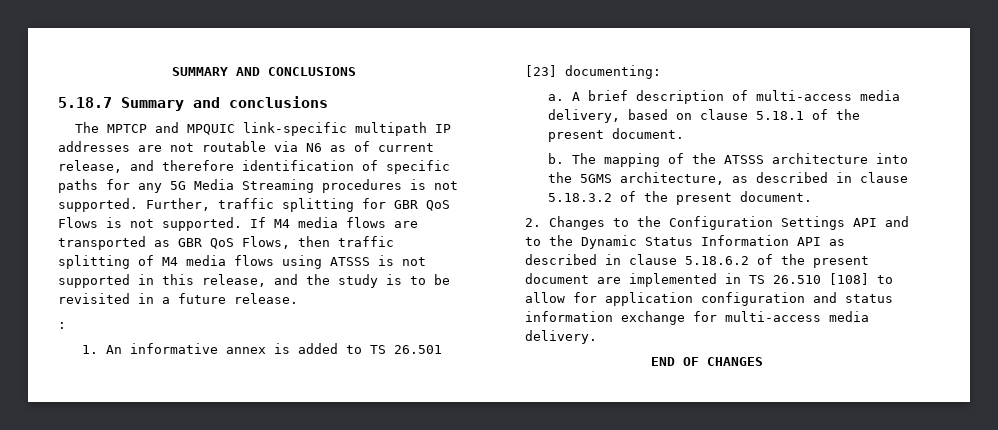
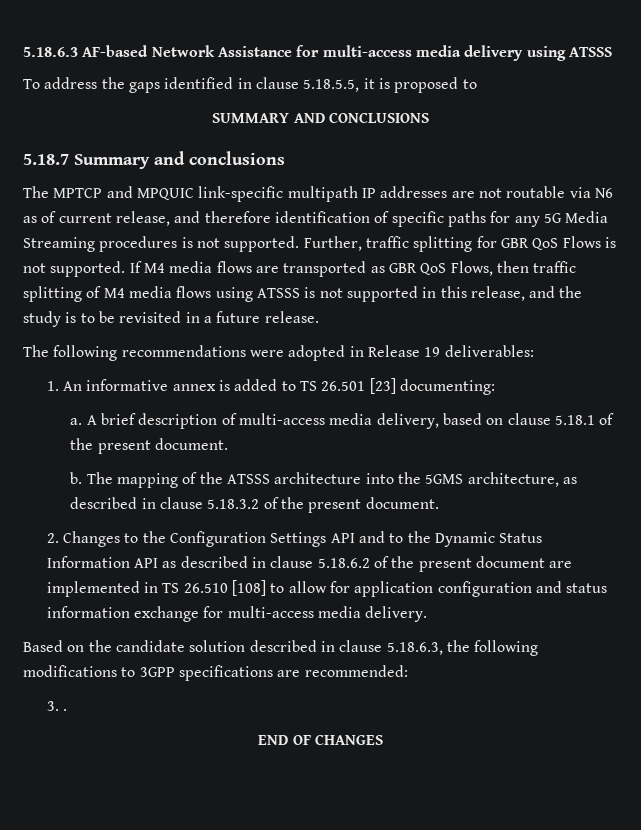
+ 5.18.6.3 AF-based Network Assistance for multi-access media delivery using ATSSS
+ To address the gaps identified in clause 5.18.5.5, it is proposed to
- :
+ The following recommendations were adopted in Release 19 deliverables:
+ Based on the candidate solution described in clause 5.18.6.3, the following modifications to 3GPP specifications are recommended:
+ 3. .

